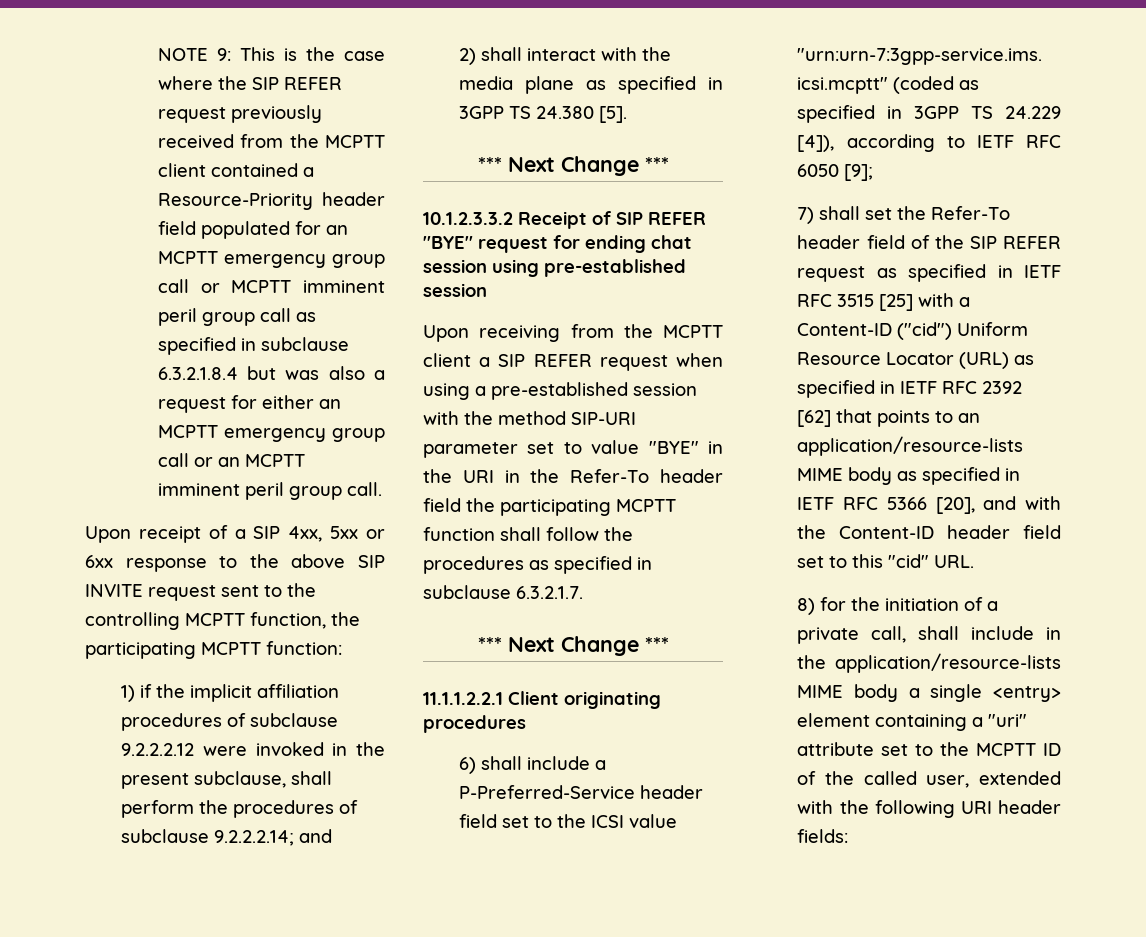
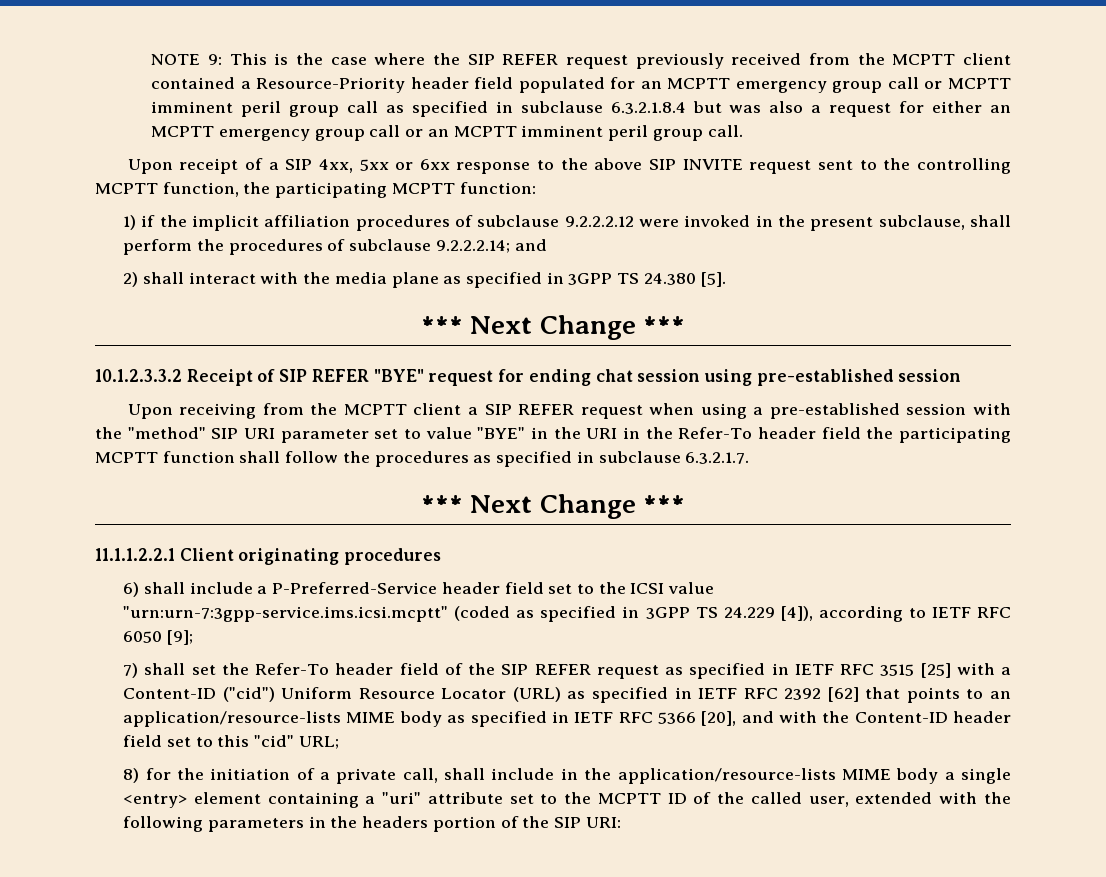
- Upon receiving from the MCPTT client a SIP REFER request when using a pre-established session with the method SIP-URI parameter set to value "BYE" in the URI in the Refer-To header field the participating MCPTT function shall follow the procedures as specified in subclause 6.3.2.1.7.
+ Upon receiving from the MCPTT client a SIP REFER request when using a pre-established session with the "method" SIP URI parameter set to value "BYE" in the URI in the Refer-To header field the participating MCPTT function shall follow the procedures as specified in subclause 6.3.2.1.7.
- 7) shall set the Refer-To header field of the SIP REFER request as specified in IETF RFC 3515 [25] with a Content-ID ("cid") Uniform Resource Locator (URL) as specified in IETF RFC 2392 [62] that points to an application/resource-lists MIME body as specified in IETF RFC 5366 [20], and with the Content-ID header field set to this "cid" URL.
+ 7) shall set the Refer-To header field of the SIP REFER request as specified in IETF RFC 3515 [25] with a Content-ID ("cid") Uniform Resource Locator (URL) as specified in IETF RFC 2392 [62] that points to an application/resource-lists MIME body as specified in IETF RFC 5366 [20], and with the Content-ID header field set to this "cid" URL;
- 8) for the initiation of a private call, shall include in the application/resource-lists MIME body a single <entry> element containing a "uri" attribute set to the MCPTT ID of the called user, extended with the following URI header fields:
+ 8) for the initiation of a private call, shall include in the application/resource-lists MIME body a single <entry> element containing a "uri" attribute set to the MCPTT ID of the called user, extended with the following parameters in the headers portion of the SIP URI:

